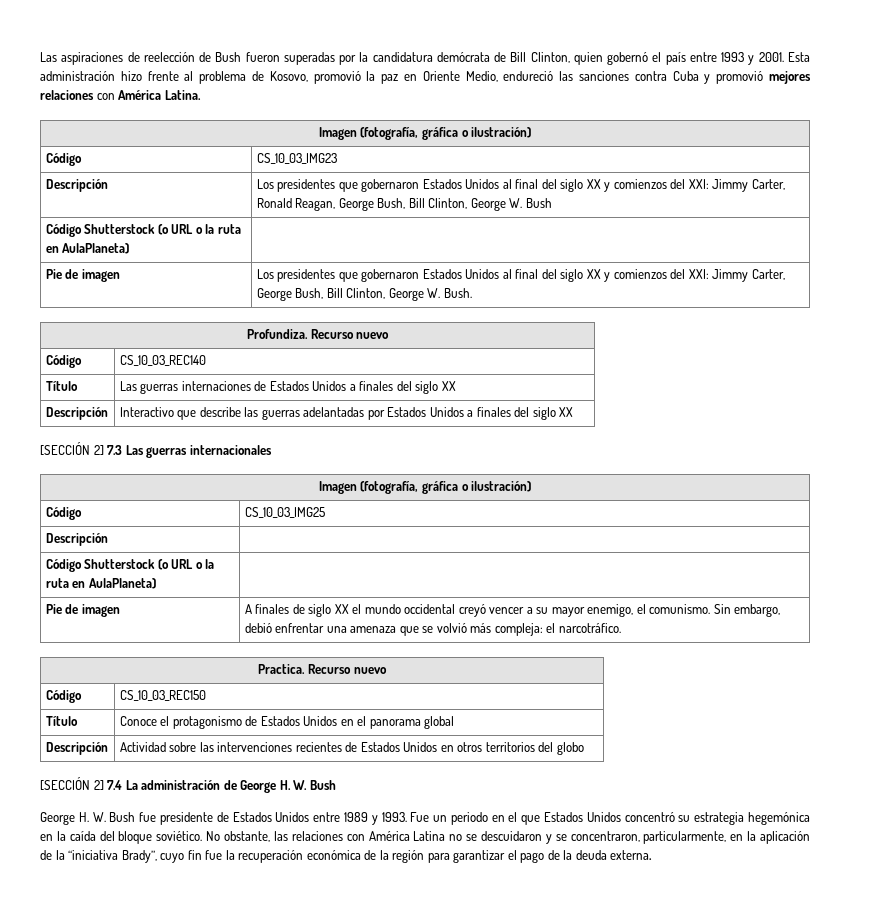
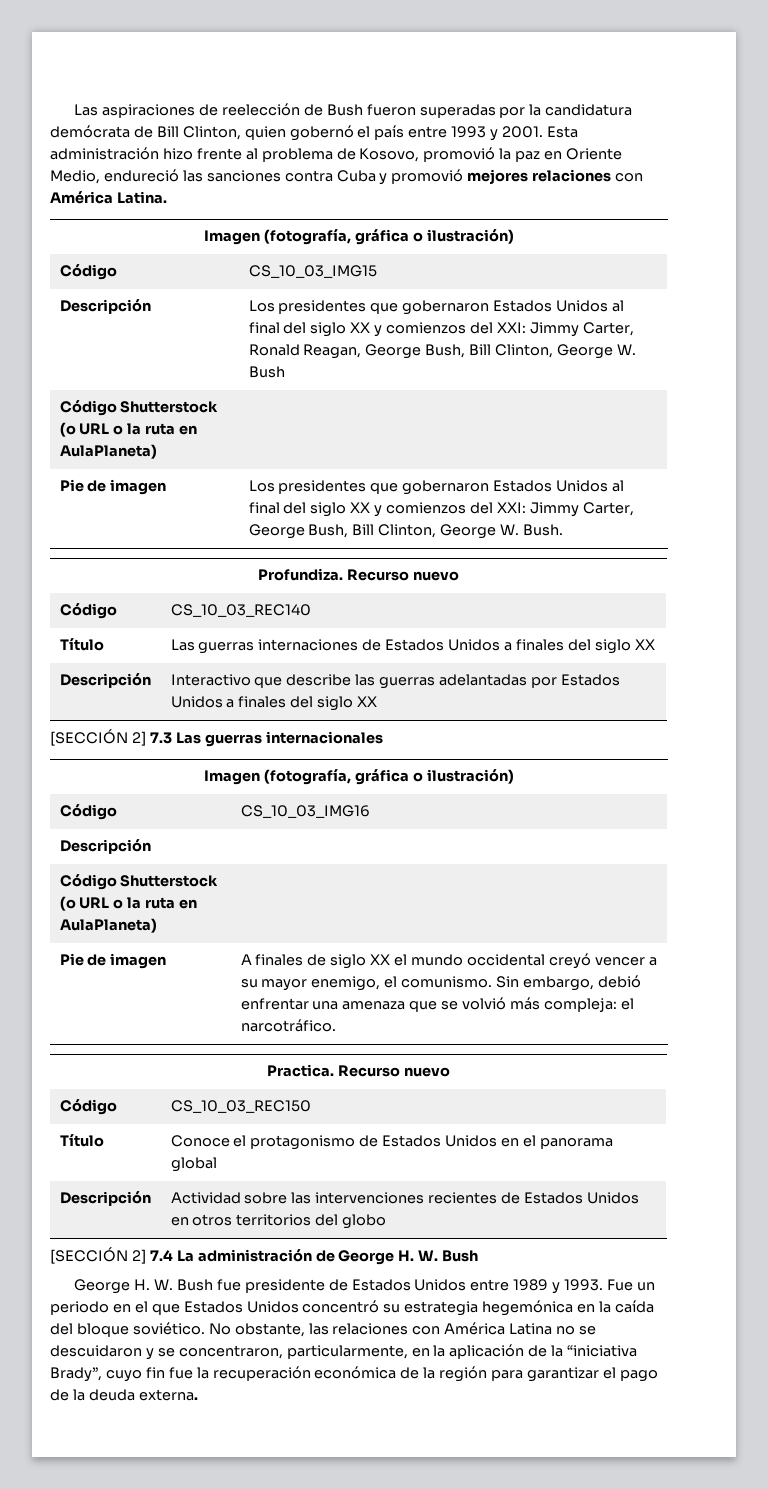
- Código | CS_10_03_IMG23
+ Código | CS_10_03_IMG15
- Código | CS_10_03_IMG25
+ Código | CS_10_03_IMG16

